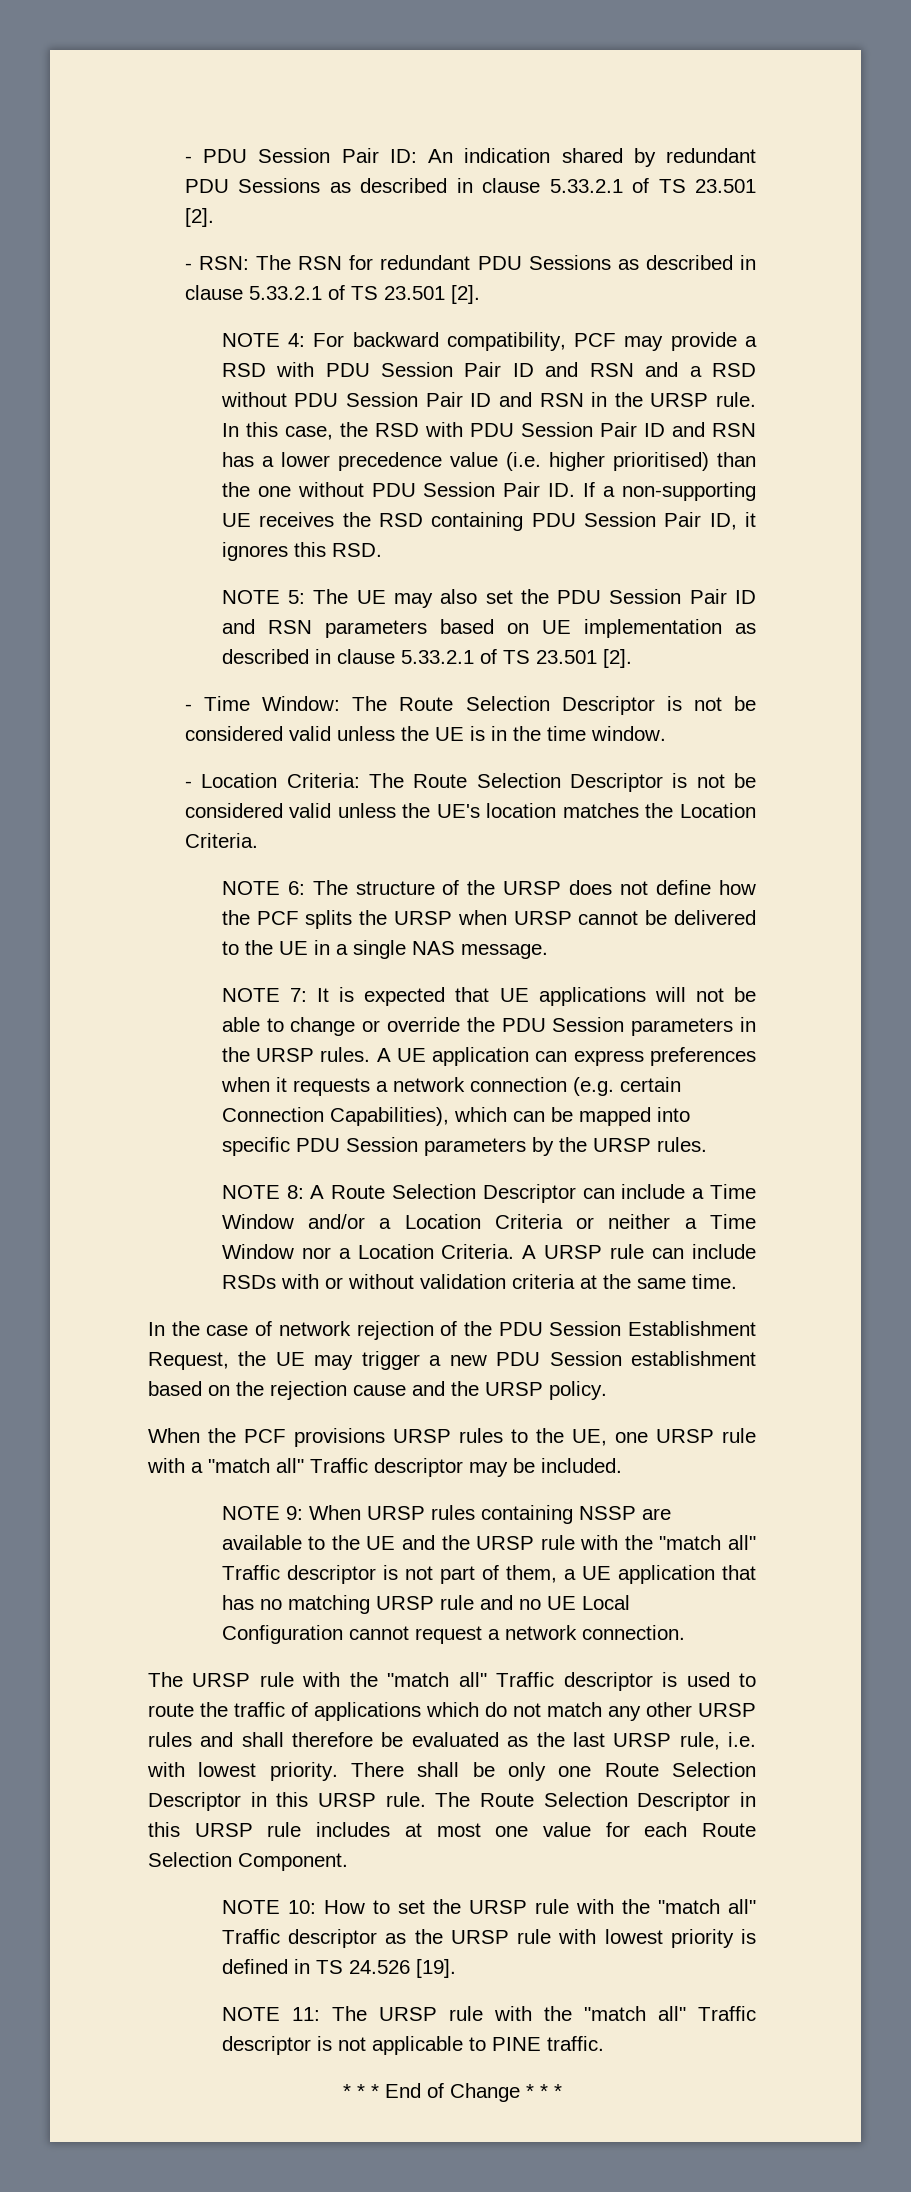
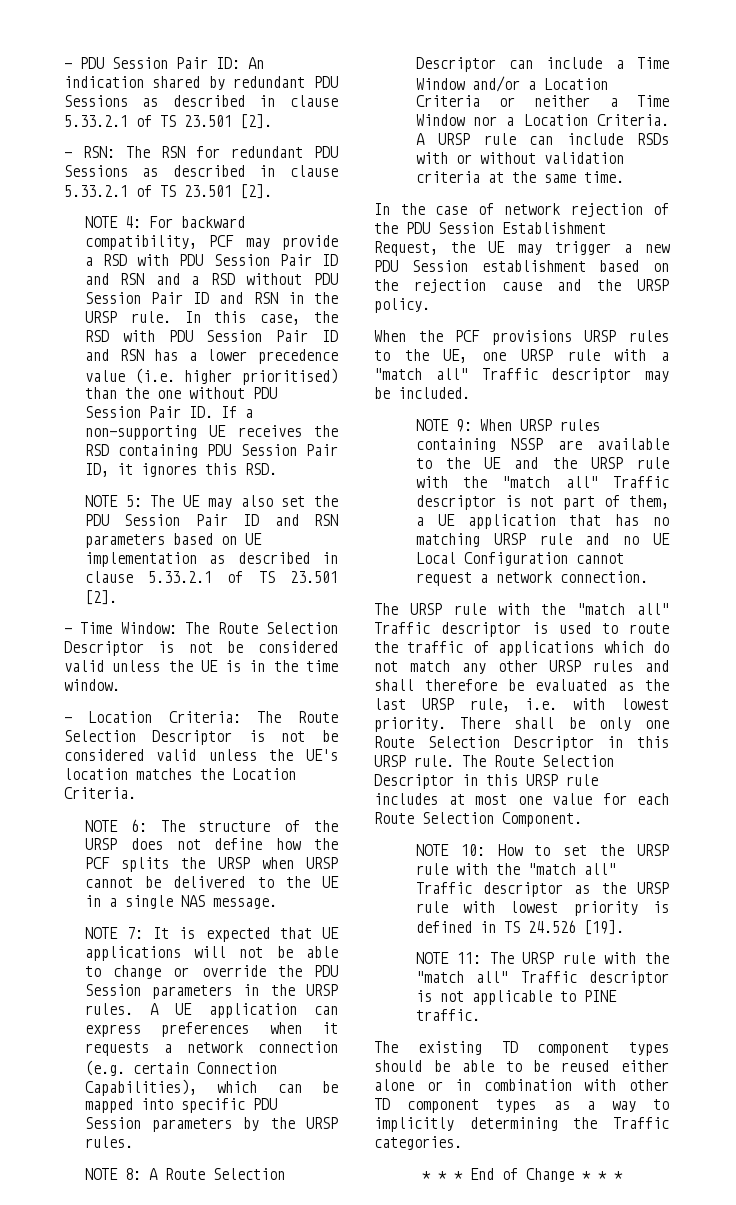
+ The existing TD component types should be able to be reused either alone or in combination with other TD component types as a way to implicitly determining the Traffic categories.

